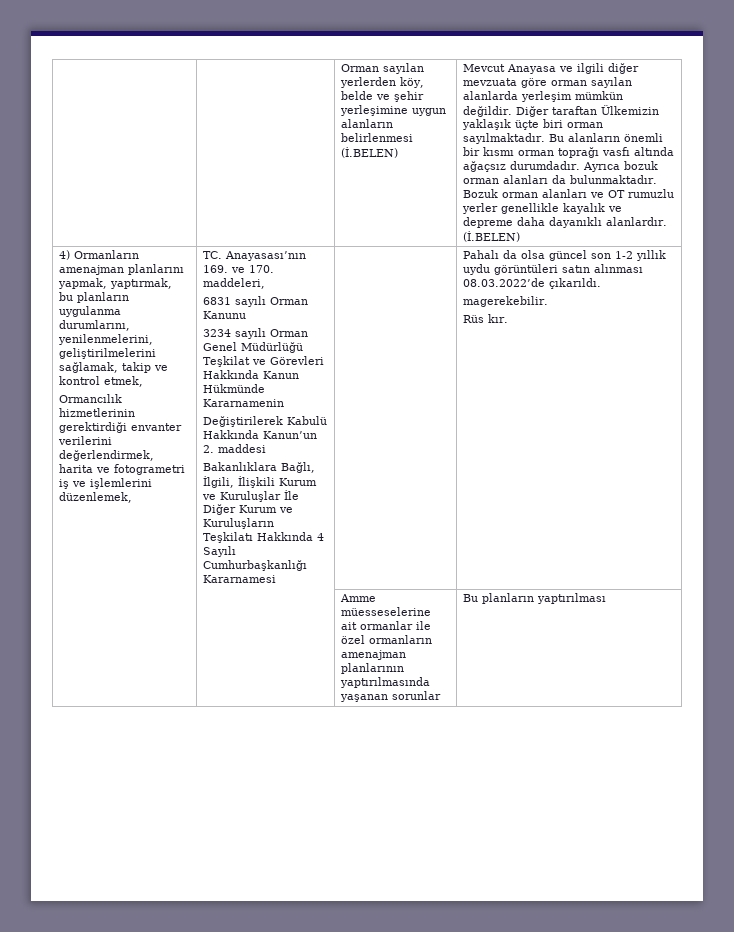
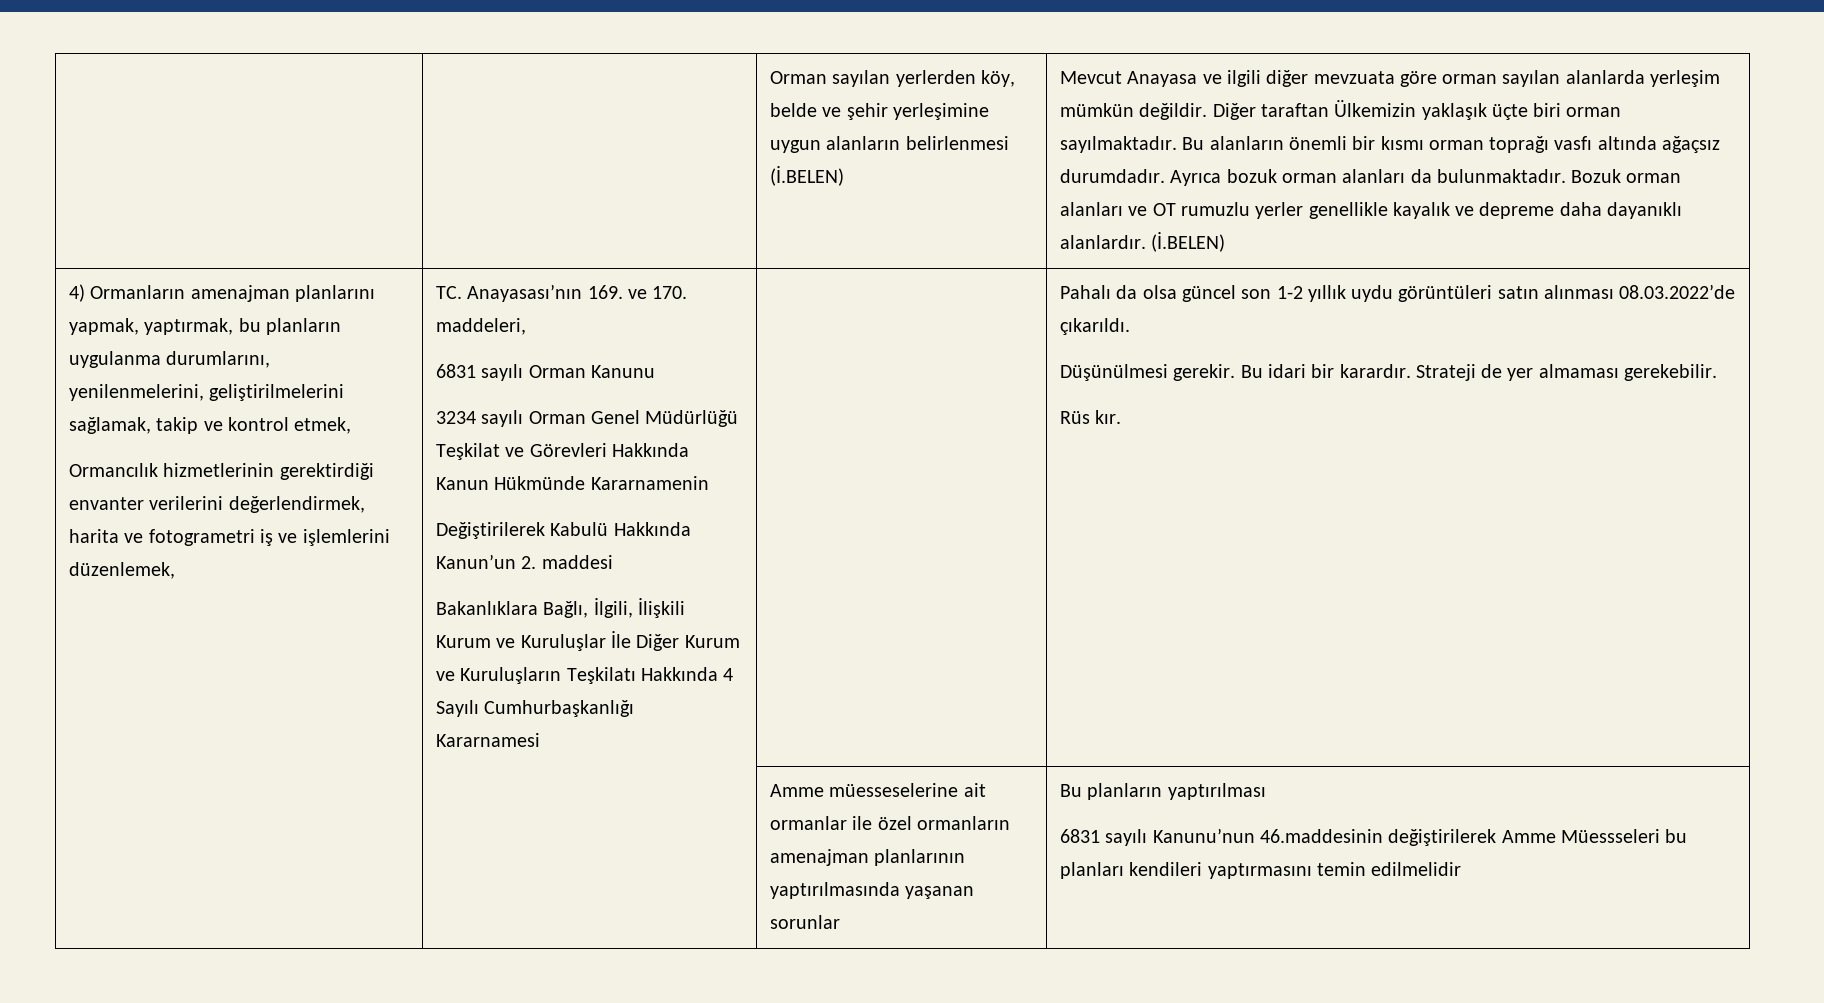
- magerekebilir.
+ Düşünülmesi gerekir. Bu idari bir karardır. Strateji de yer almaması gerekebilir.
  | | Amme müesseselerine ait ormanlar ile özel ormanların amenajman planlarının yaptırılmasında yaşanan sorunlar | Bu planların yaptırılması
+ 6831 sayılı Kanunu’nun 46.maddesinin değiştirilerek Amme Müessseleri bu planları kendileri yaptırmasını temin edilmelidir

